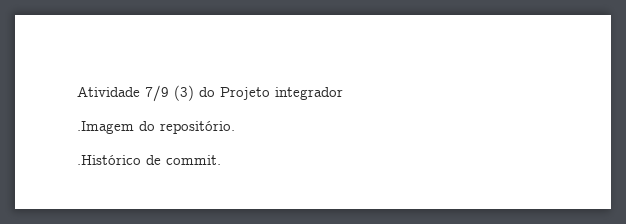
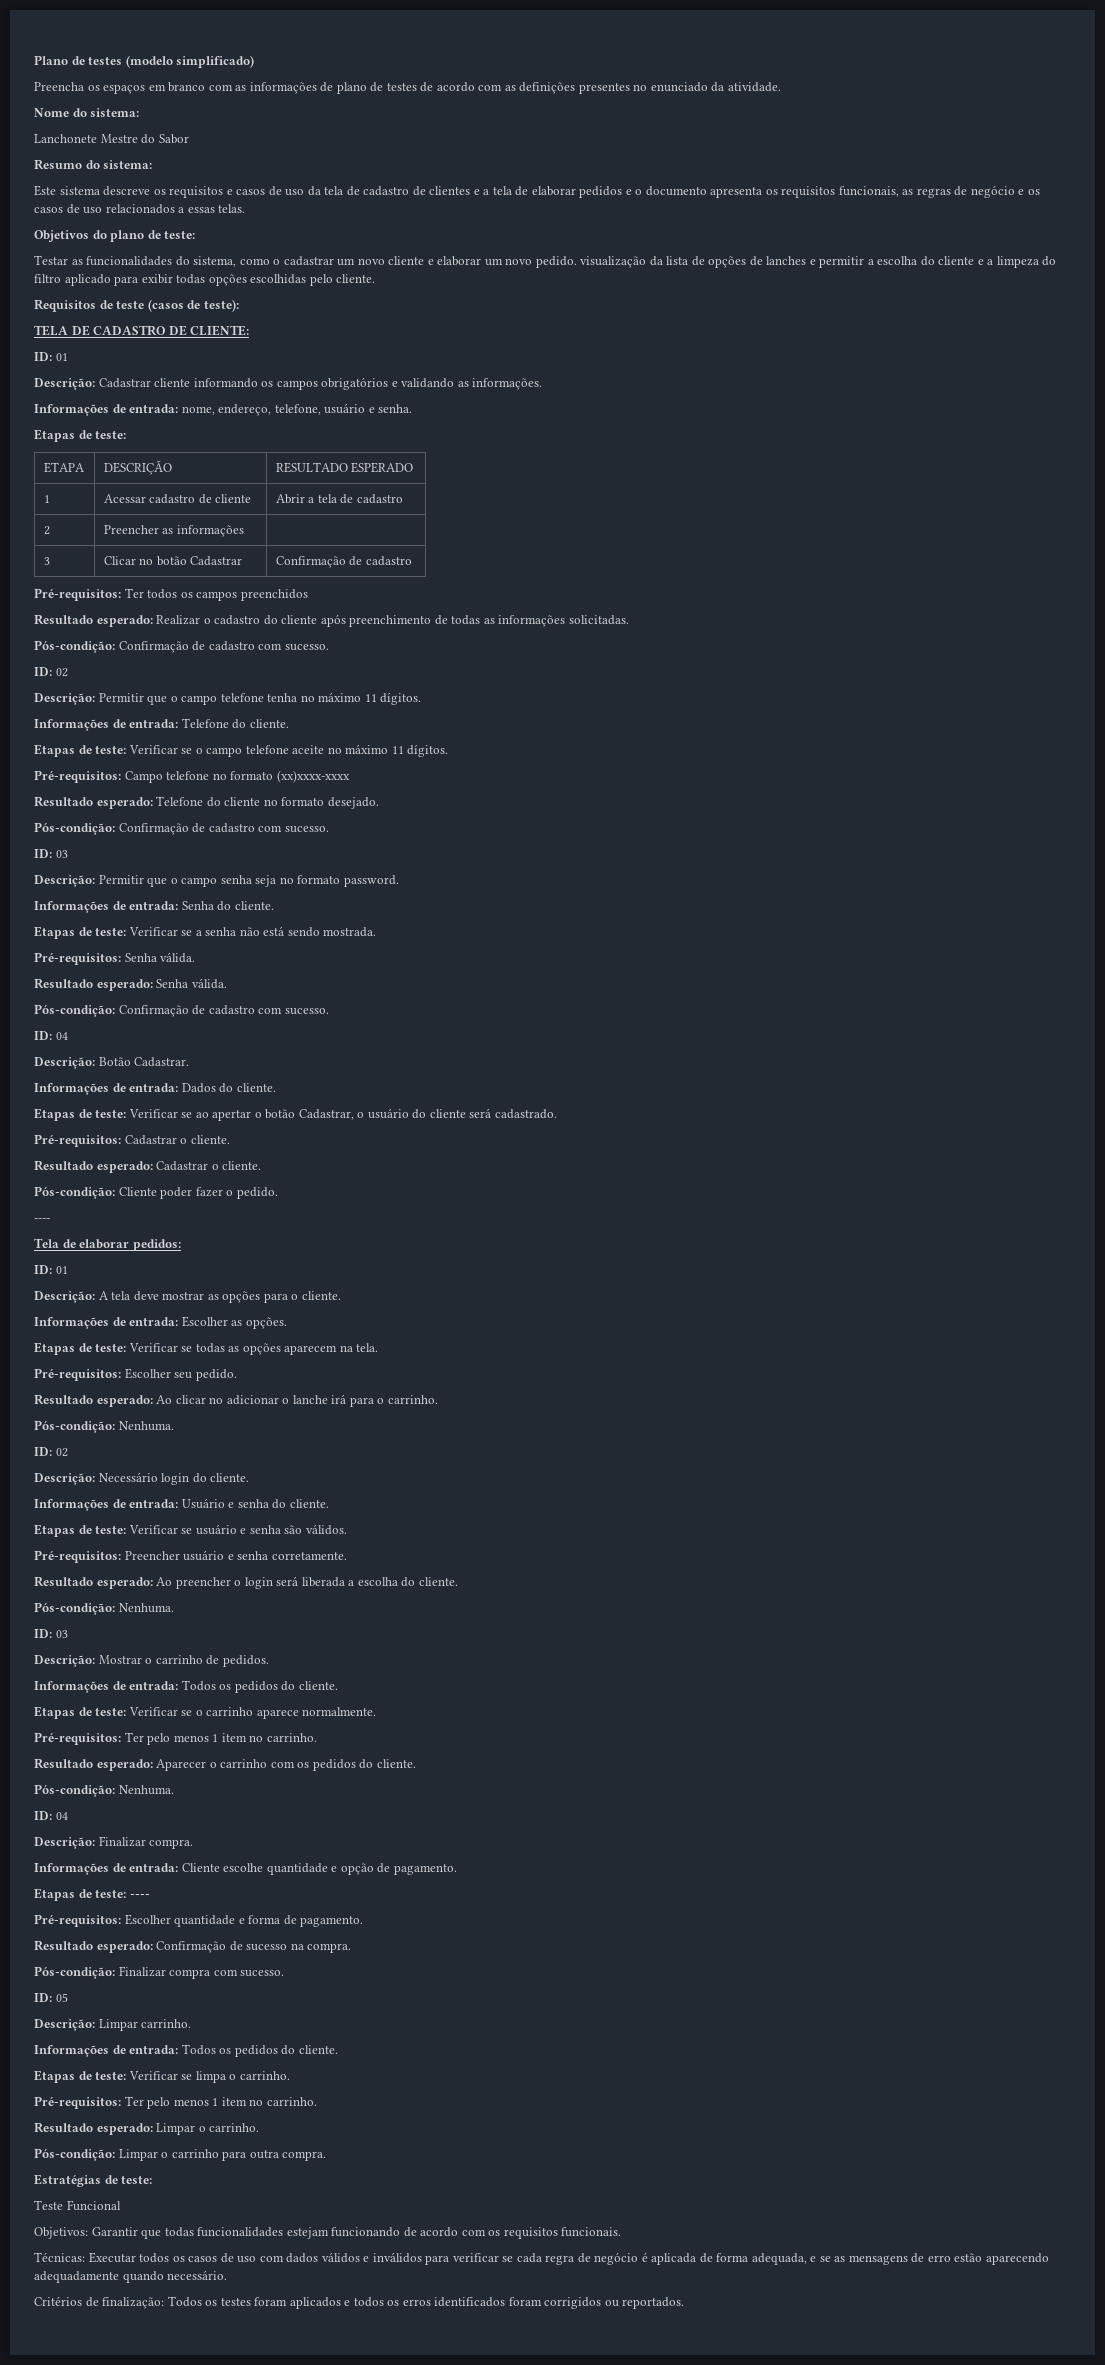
- Atividade 7/9 (3) do Projeto integrador
- .Imagem do repositório.
- .Histórico de commit.
+ Plano de testes (modelo simplificado)
+ Preencha os espaços em branco com as informações de plano de testes de acordo com as definições presentes no enunciado da atividade.
+ Nome do sistema:
+ Lanchonete Mestre do Sabor
+ Resumo do sistema:
+ Este sistema descreve os requisitos e casos de uso da tela de cadastro de clientes e a tela de elaborar pedidos e o documento apresenta os requisitos funcionais, as regras de negócio e os casos de uso relacionados a essas telas.
+ Objetivos do plano de teste:
+ Testar as funcionalidades do sistema, como o cadastrar um novo cliente e elaborar um novo pedido. visualização da lista de opções de lanches e permitir a escolha do cliente e a limpeza do filtro aplicado para exibir todas opções escolhidas pelo cliente.
+ Requisitos de teste (casos de teste):
+ TELA DE CADASTRO DE CLIENTE:
+ ID: 01
+ Descrição: Cadastrar cliente informando os campos obrigatórios e validando as informações.
+ Informações de entrada: nome, endereço, telefone, usuário e senha.
+ Etapas de teste:
+ ETAPA | DESCRIÇÃO | RESULTADO ESPERADO
+ 1 | Acessar cadastro de cliente | Abrir a tela de cadastro
+ 2 | Preencher as informações |
+ 3 | Clicar no botão Cadastrar | Confirmação de cadastro
+ Pré-requisitos: Ter todos os campos preenchidos
+ Resultado esperado: Realizar o cadastro do cliente após preenchimento de todas as informações solicitadas.
+ Pós-condição: Confirmação de cadastro com sucesso.
+ ID: 02
+ Descrição: Permitir que o campo telefone tenha no máximo 11 dígitos.
+ Informações de entrada: Telefone do cliente.
+ Etapas de teste: Verificar se o campo telefone aceite no máximo 11 dígitos.
+ Pré-requisitos: Campo telefone no formato (xx)xxxx-xxxx
+ Resultado esperado: Telefone do cliente no formato desejado.
+ Pós-condição: Confirmação de cadastro com sucesso.
+ ID: 03
+ Descrição: Permitir que o campo senha seja no formato password.
+ Informações de entrada: Senha do cliente.
+ Etapas de teste: Verificar se a senha não está sendo mostrada.
+ Pré-requisitos: Senha válida.
+ Resultado esperado: Senha válida.
+ Pós-condição: Confirmação de cadastro com sucesso.
+ ID: 04
+ Descrição: Botão Cadastrar.
+ Informações de entrada: Dados do cliente.
+ Etapas de teste: Verificar se ao apertar o botão Cadastrar, o usuário do cliente será cadastrado.
+ Pré-requisitos: Cadastrar o cliente.
+ Resultado esperado: Cadastrar o cliente.
+ Pós-condição: Cliente poder fazer o pedido.
+ ----
+ Tela de elaborar pedidos:
+ ID: 01
+ Descrição: A tela deve mostrar as opções para o cliente.
+ Informações de entrada: Escolher as opções.
+ Etapas de teste: Verificar se todas as opções aparecem na tela.
+ Pré-requisitos: Escolher seu pedido.
+ Resultado esperado: Ao clicar no adicionar o lanche irá para o carrinho.
+ Pós-condição: Nenhuma.
+ ID: 02
+ Descrição: Necessário login do cliente.
+ Informações de entrada: Usuário e senha do cliente.
+ Etapas de teste: Verificar se usuário e senha são válidos.
+ Pré-requisitos: Preencher usuário e senha corretamente.
+ Resultado esperado: Ao preencher o login será liberada a escolha do cliente.
+ Pós-condição: Nenhuma.
+ ID: 03
+ Descrição: Mostrar o carrinho de pedidos.
+ Informações de entrada: Todos os pedidos do cliente.
+ Etapas de teste: Verificar se o carrinho aparece normalmente.
+ Pré-requisitos: Ter pelo menos 1 item no carrinho.
+ Resultado esperado: Aparecer o carrinho com os pedidos do cliente.
+ Pós-condição: Nenhuma.
+ ID: 04
+ Descrição: Finalizar compra.
+ Informações de entrada: Cliente escolhe quantidade e opção de pagamento.
+ Etapas de teste: ----
+ Pré-requisitos: Escolher quantidade e forma de pagamento.
+ Resultado esperado: Confirmação de sucesso na compra.
+ Pós-condição: Finalizar compra com sucesso.
+ ID: 05
+ Descrição: Limpar carrinho.
+ Informações de entrada: Todos os pedidos do cliente.
+ Etapas de teste: Verificar se limpa o carrinho.
+ Pré-requisitos: Ter pelo menos 1 item no carrinho.
+ Resultado esperado: Limpar o carrinho.
+ Pós-condição: Limpar o carrinho para outra compra.
+ Estratégias de teste:
+ Teste Funcional
+ Objetivos: Garantir que todas funcionalidades estejam funcionando de acordo com os requisitos funcionais.
+ Técnicas: Executar todos os casos de uso com dados válidos e inválidos para verificar se cada regra de negócio é aplicada de forma adequada, e se as mensagens de erro estão aparecendo adequadamente quando necessário.
+ Critérios de finalização: Todos os testes foram aplicados e todos os erros identificados foram corrigidos ou reportados.

